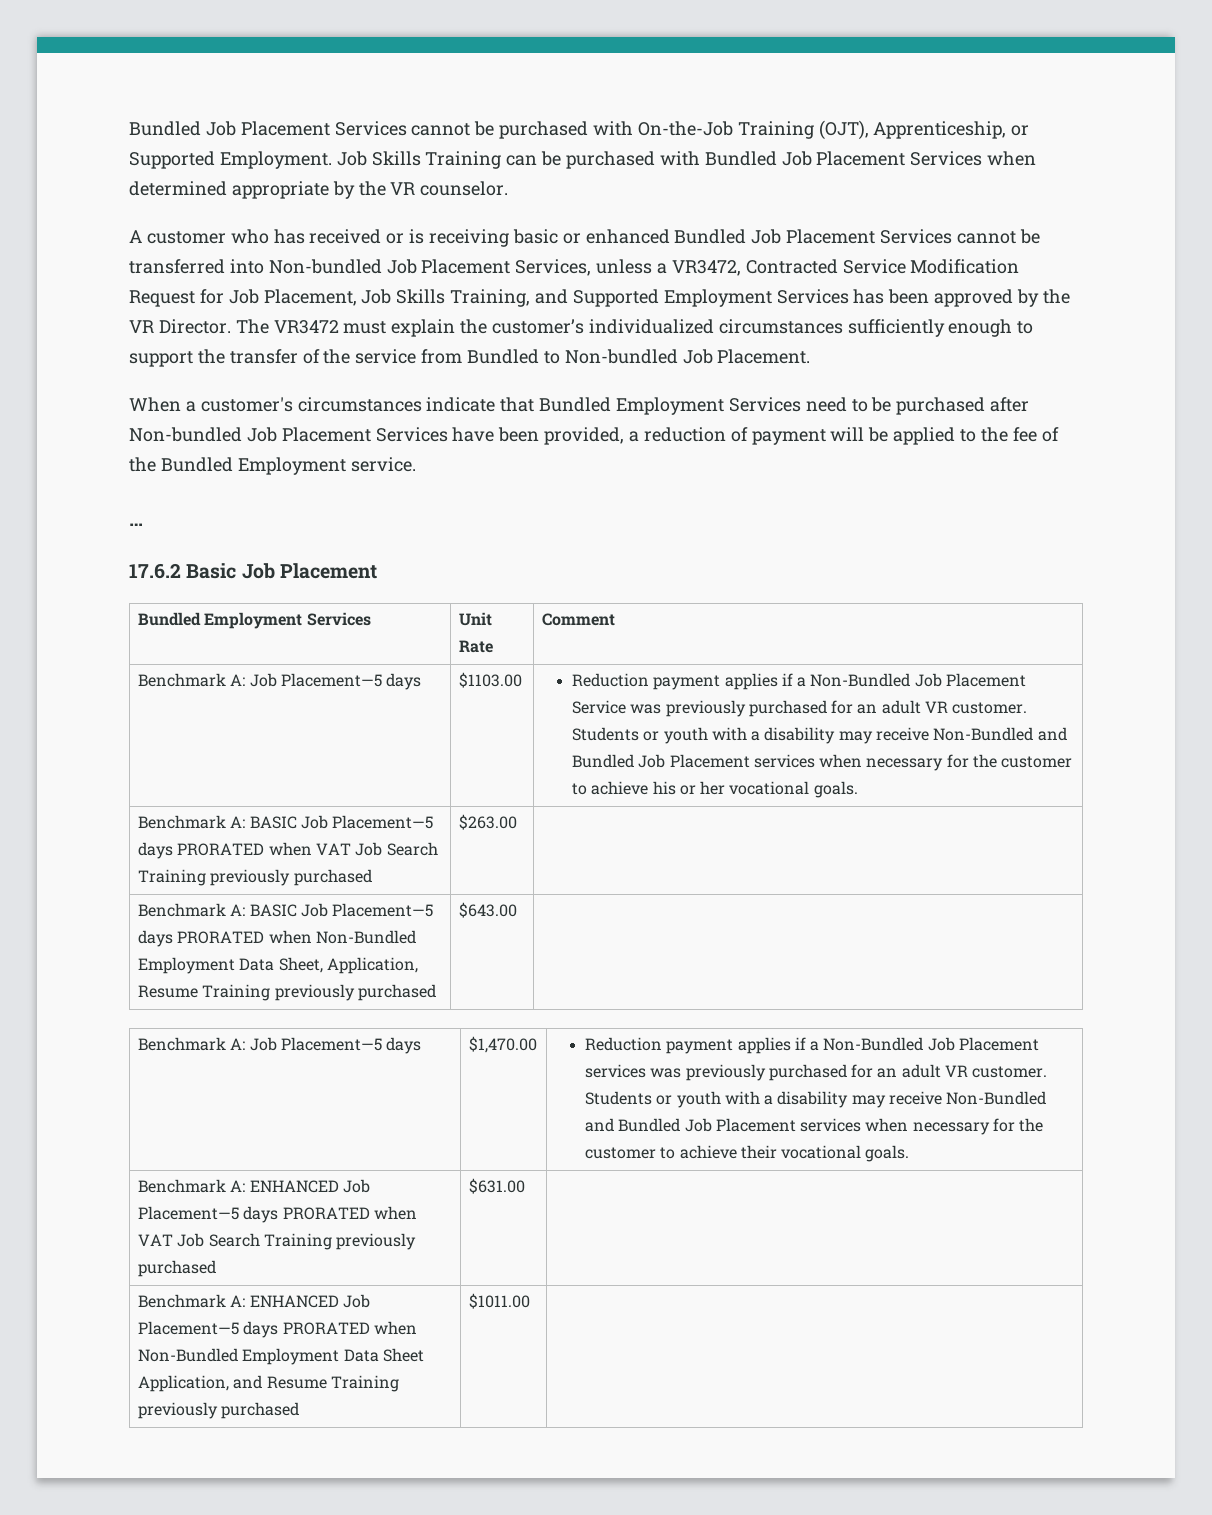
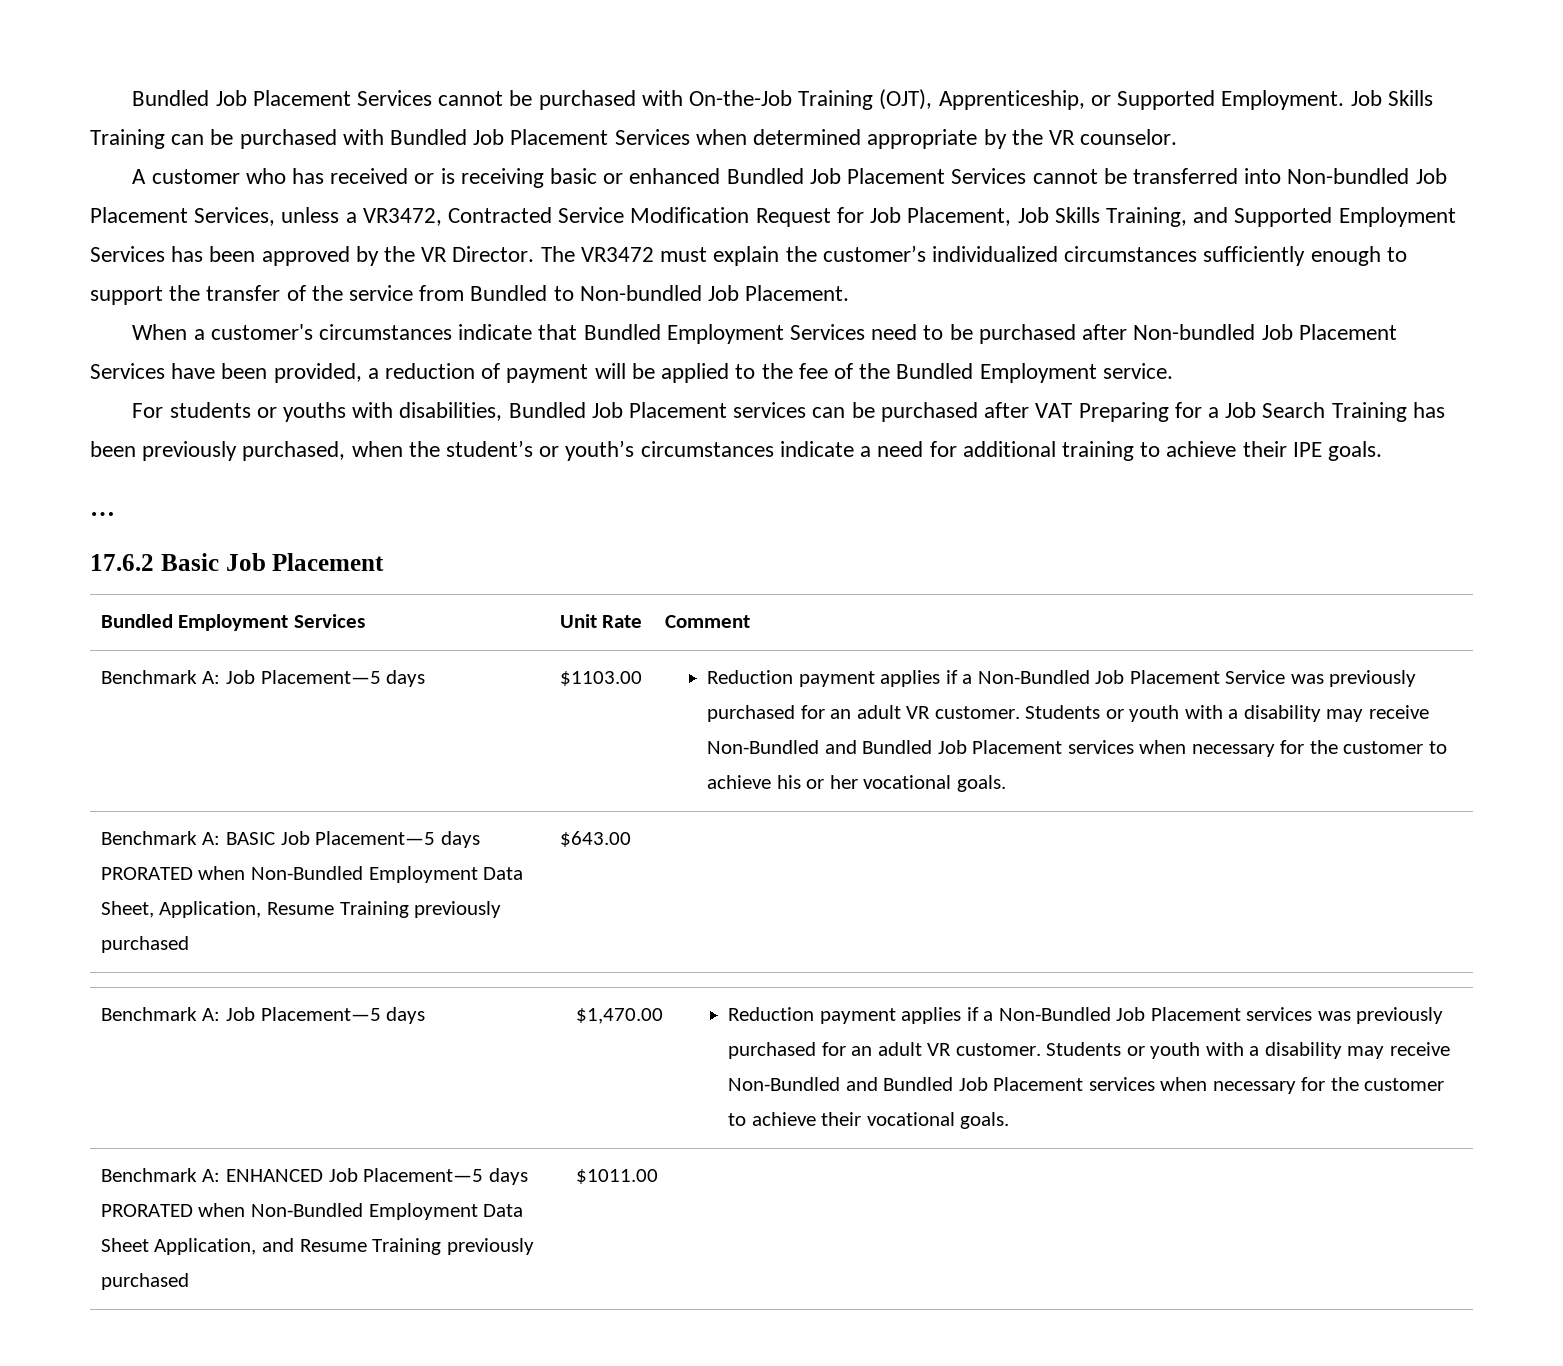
+ For students or youths with disabilities, Bundled Job Placement services can be purchased after VAT Preparing for a Job Search Training has been previously purchased, when the student’s or youth’s circumstances indicate a need for additional training to achieve their IPE goals.
- Benchmark A: BASIC Job Placement—5 days PRORATED when VAT Job Search Training previously purchased | $263.00 |
- Benchmark A: ENHANCED Job Placement—5 days PRORATED when VAT Job Search Training previously purchased | $631.00 |

